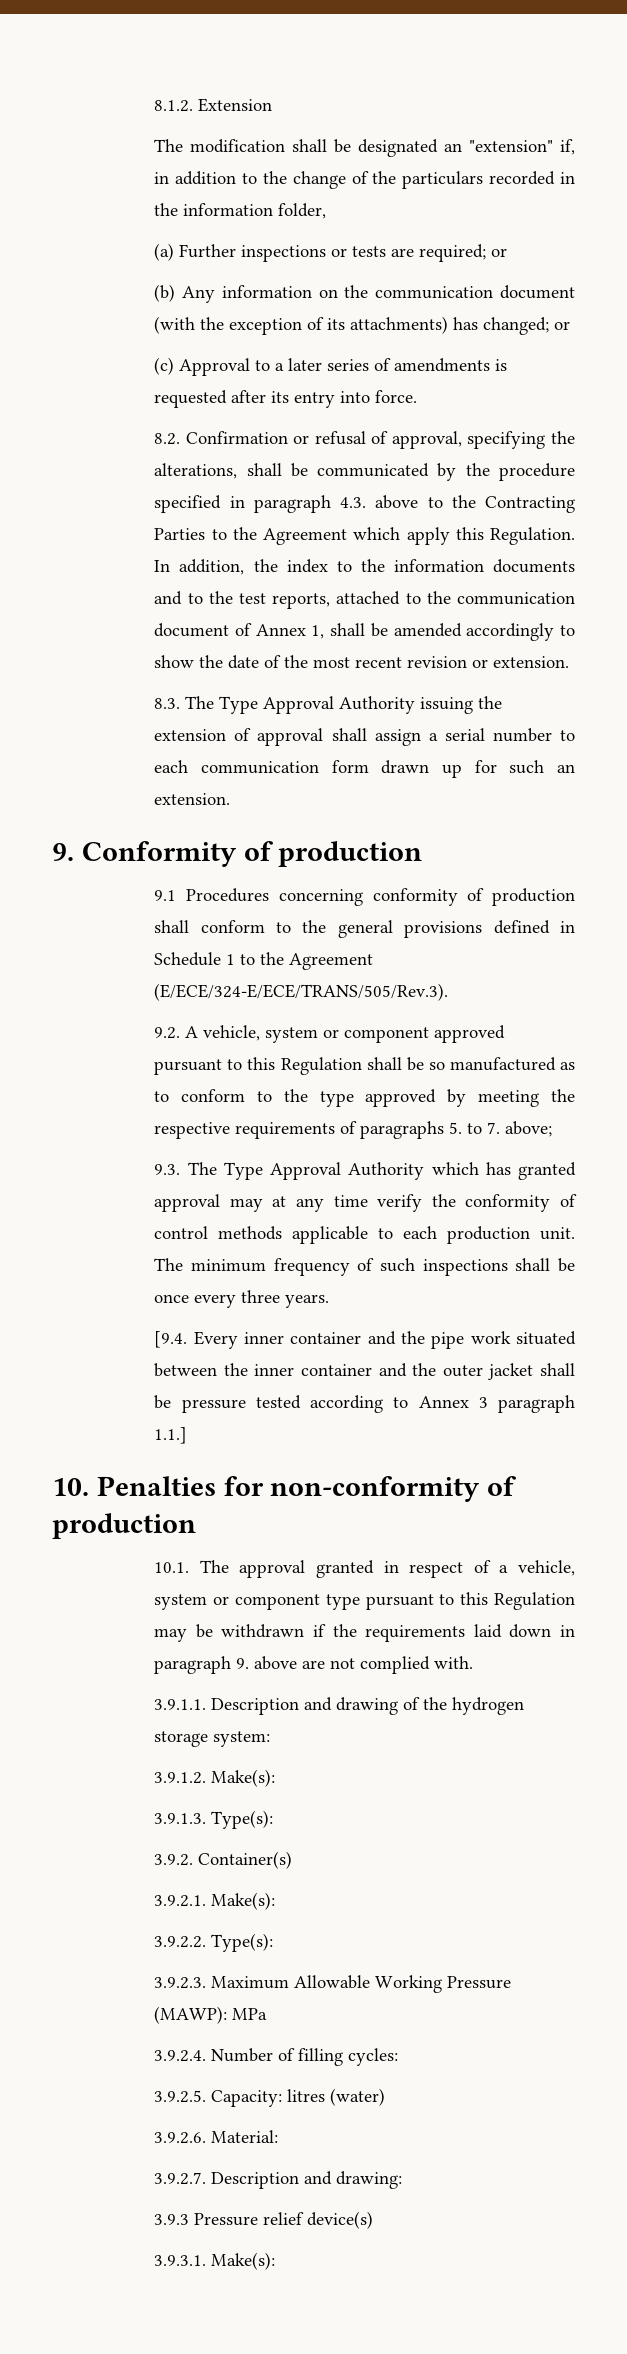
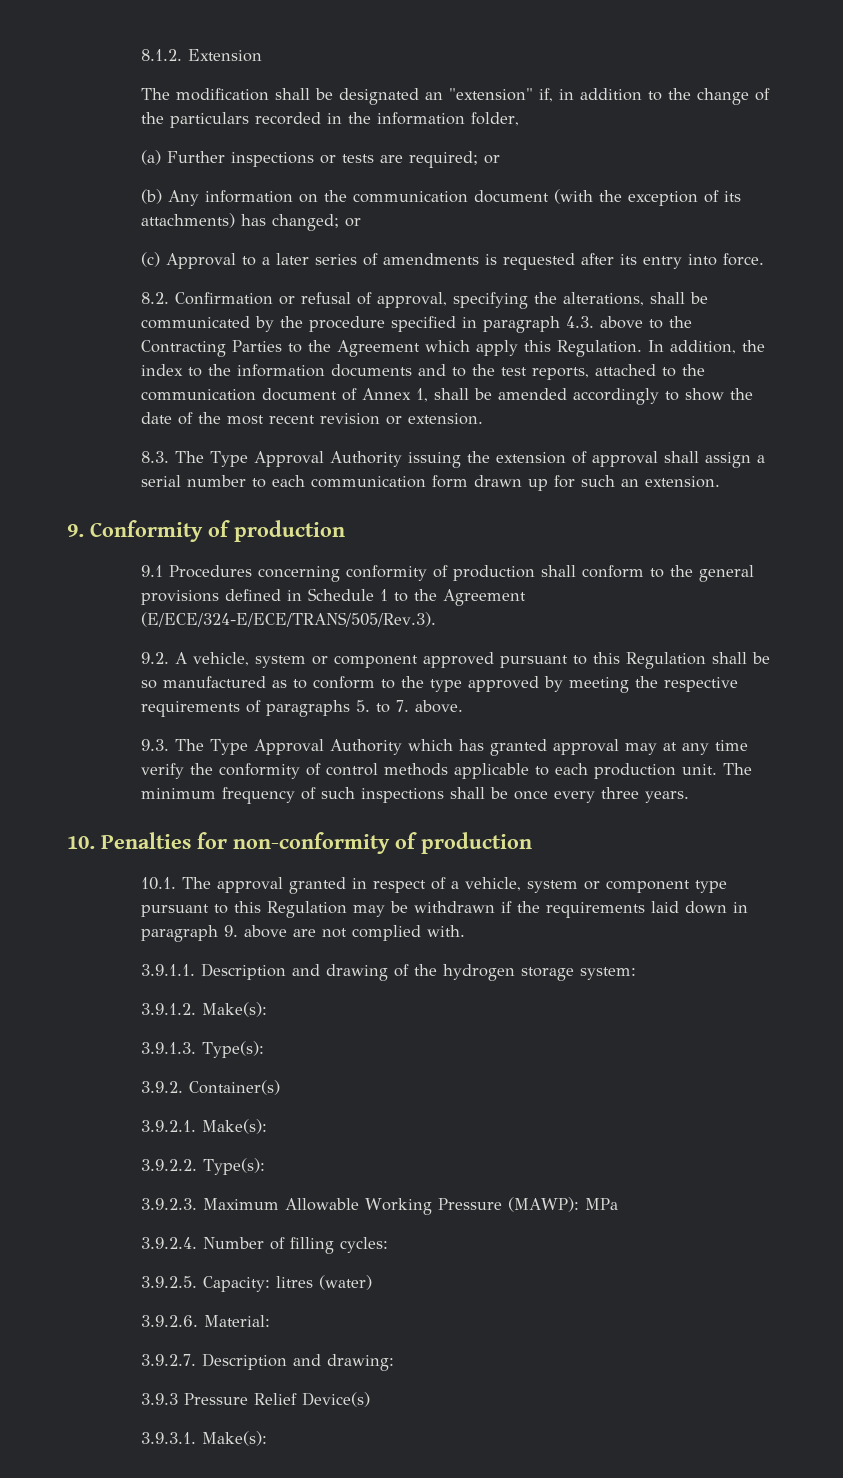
- 9.2. A vehicle, system or component approved pursuant to this Regulation shall be so manufactured as to conform to the type approved by meeting the respective requirements of paragraphs 5. to 7. above;
+ 9.2. A vehicle, system or component approved pursuant to this Regulation shall be so manufactured as to conform to the type approved by meeting the respective requirements of paragraphs 5. to 7. above.
- [9.4. Every inner container and the pipe work situated between the inner container and the outer jacket shall be pressure tested according to Annex 3 paragraph 1.1.]
- 3.9.3 Pressure relief device(s)
+ 3.9.3 Pressure Relief Device(s)

